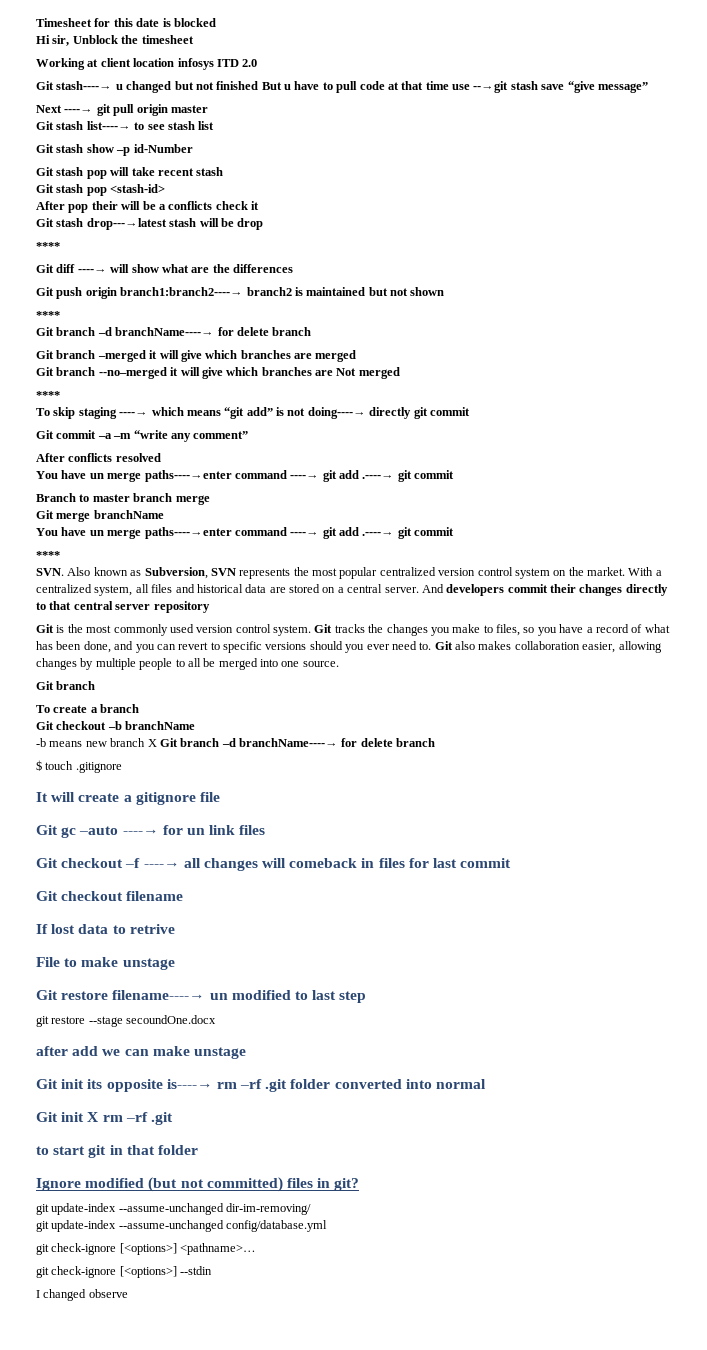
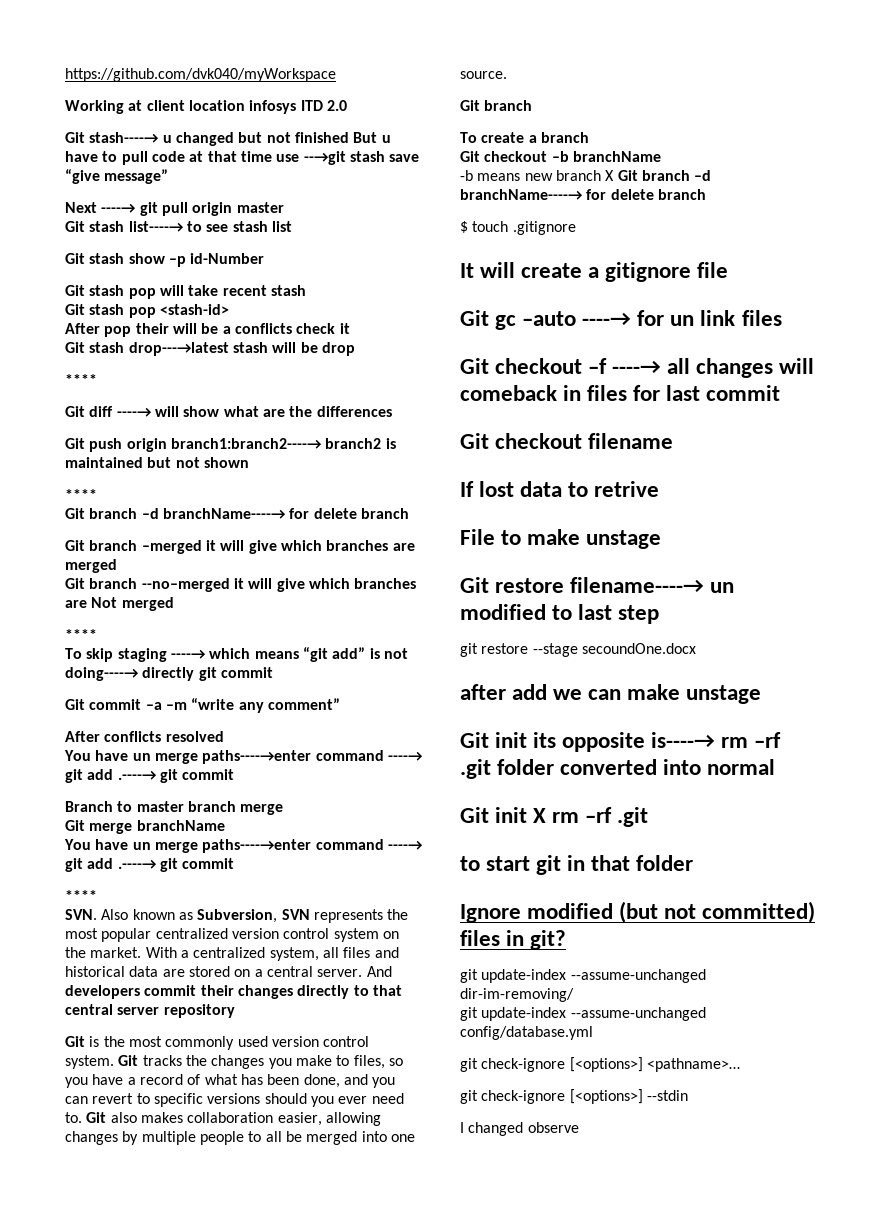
- Timesheet for this date is blocked
- Hi sir, Unblock the timesheet
+ https://github.com/dvk040/myWorkspace

